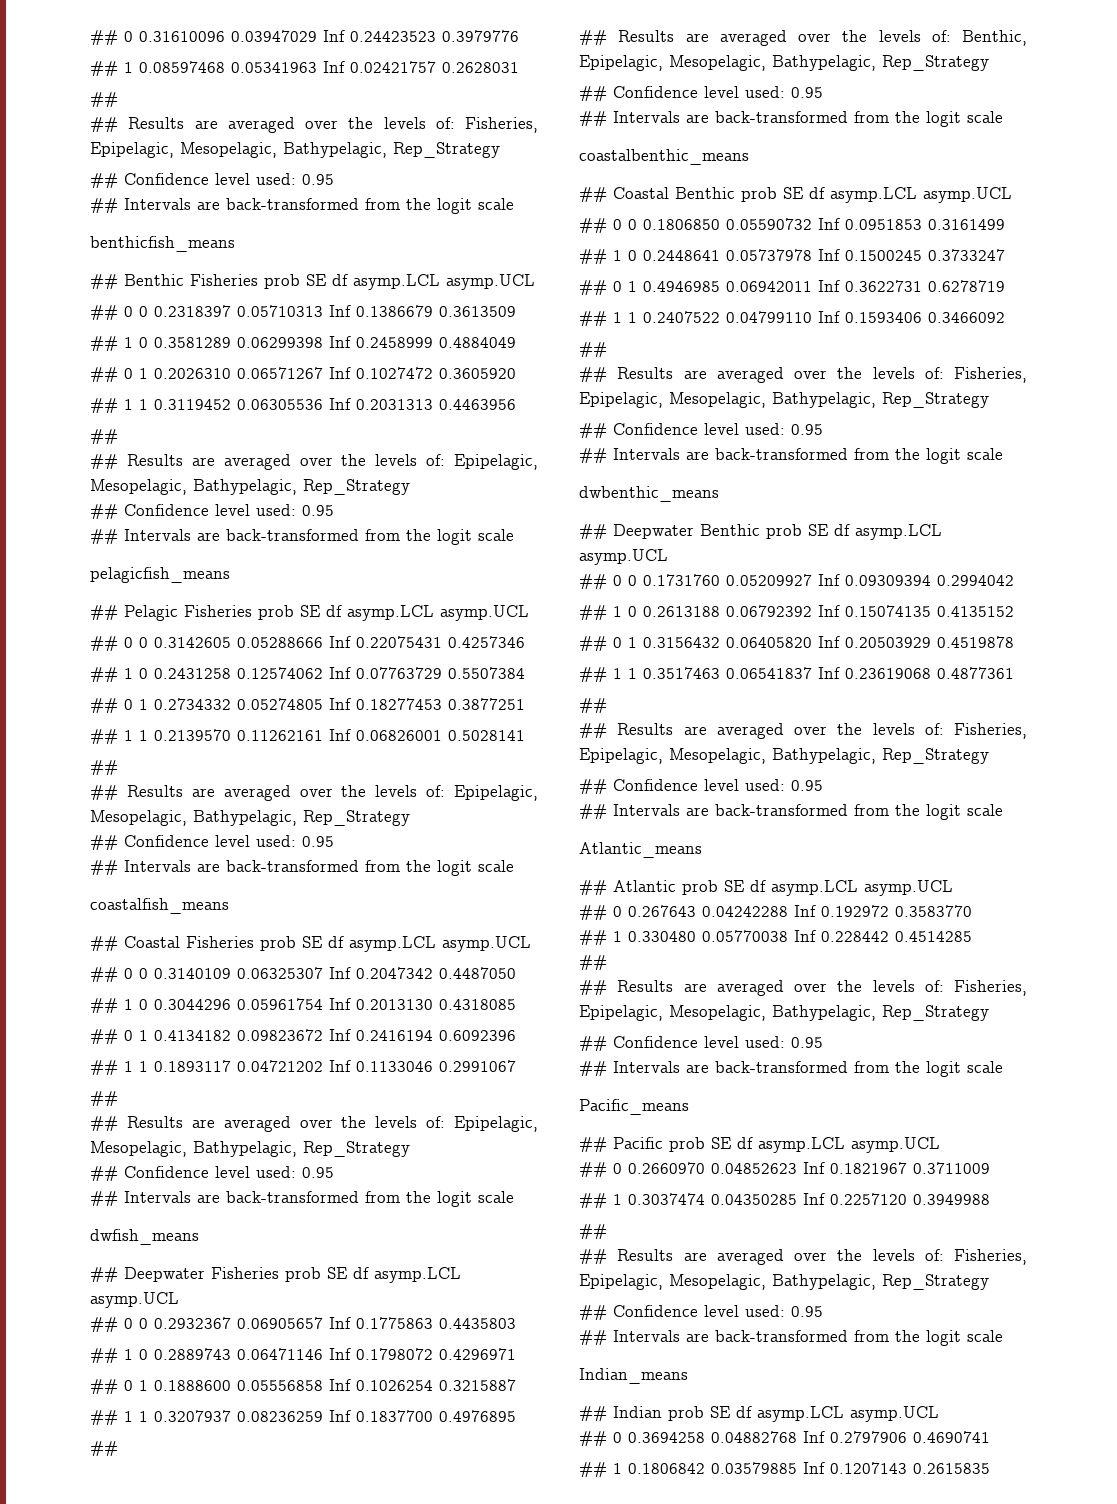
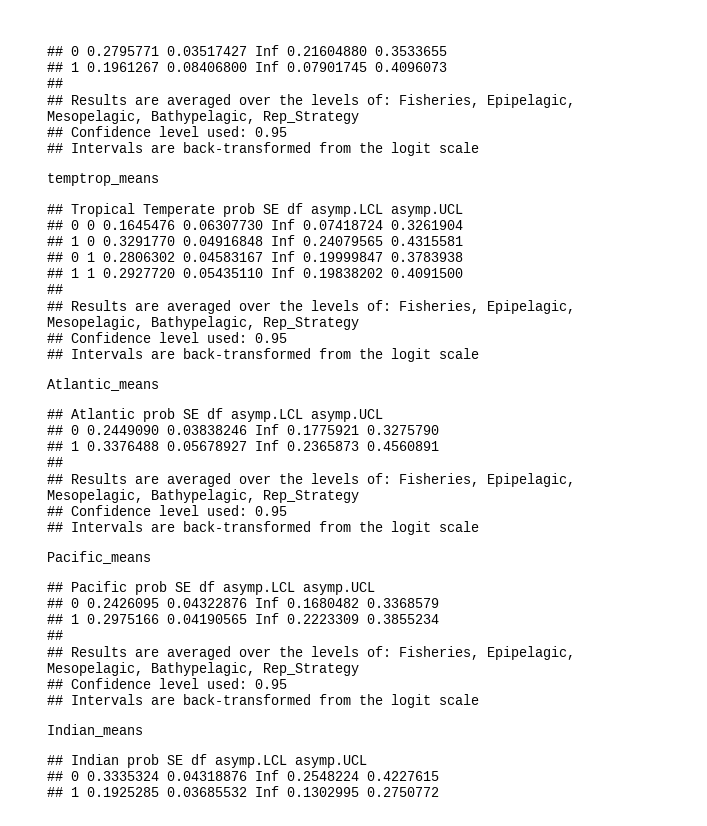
- ## 0 0.31610096 0.03947029 Inf 0.24423523 0.3979776
- ## 1 0.08597468 0.05341963 Inf 0.02421757 0.2628031
+ ## 0 0.2795771 0.03517427 Inf 0.21604880 0.3533655
+ ## 1 0.1961267 0.08406800 Inf 0.07901745 0.4096073
- benthicfish_means
- ## Benthic Fisheries prob SE df asymp.LCL asymp.UCL
- ## 0 0 0.2318397 0.05710313 Inf 0.1386679 0.3613509
- ## 1 0 0.3581289 0.06299398 Inf 0.2458999 0.4884049
- ## 0 1 0.2026310 0.06571267 Inf 0.1027472 0.3605920
- ## 1 1 0.3119452 0.06305536 Inf 0.2031313 0.4463956
- ##
- ## Results are averaged over the levels of: Epipelagic, Mesopelagic, Bathypelagic, Rep_Strategy
- ## Confidence level used: 0.95
- ## Intervals are back-transformed from the logit scale
- pelagicfish_means
- ## Pelagic Fisheries prob SE df asymp.LCL asymp.UCL
- ## 0 0 0.3142605 0.05288666 Inf 0.22075431 0.4257346
- ## 1 0 0.2431258 0.12574062 Inf 0.07763729 0.5507384
- ## 0 1 0.2734332 0.05274805 Inf 0.18277453 0.3877251
- ## 1 1 0.2139570 0.11262161 Inf 0.06826001 0.5028141
- ##
- ## Results are averaged over the levels of: Epipelagic, Mesopelagic, Bathypelagic, Rep_Strategy
- ## Confidence level used: 0.95
- ## Intervals are back-transformed from the logit scale
- coastalfish_means
- ## Coastal Fisheries prob SE df asymp.LCL asymp.UCL
- ## 0 0 0.3140109 0.06325307 Inf 0.2047342 0.4487050
- ## 1 0 0.3044296 0.05961754 Inf 0.2013130 0.4318085
- ## 0 1 0.4134182 0.09823672 Inf 0.2416194 0.6092396
- ## 1 1 0.1893117 0.04721202 Inf 0.1133046 0.2991067
- ##
- ## Results are averaged over the levels of: Epipelagic, Mesopelagic, Bathypelagic, Rep_Strategy
- ## Confidence level used: 0.95
- ## Intervals are back-transformed from the logit scale
- dwfish_means
- ## Deepwater Fisheries prob SE df asymp.LCL asymp.UCL
- ## 0 0 0.2932367 0.06905657 Inf 0.1775863 0.4435803
- ## 1 0 0.2889743 0.06471146 Inf 0.1798072 0.4296971
- ## 0 1 0.1888600 0.05556858 Inf 0.1026254 0.3215887
- ## 1 1 0.3207937 0.08236259 Inf 0.1837700 0.4976895
- ##
- ## Results are averaged over the levels of: Benthic, Epipelagic, Mesopelagic, Bathypelagic, Rep_Strategy
- ## Confidence level used: 0.95
- ## Intervals are back-transformed from the logit scale
- coastalbenthic_means
- ## Coastal Benthic prob SE df asymp.LCL asymp.UCL
- ## 0 0 0.1806850 0.05590732 Inf 0.0951853 0.3161499
- ## 1 0 0.2448641 0.05737978 Inf 0.1500245 0.3733247
- ## 0 1 0.4946985 0.06942011 Inf 0.3622731 0.6278719
- ## 1 1 0.2407522 0.04799110 Inf 0.1593406 0.3466092
- ##
- ## Results are averaged over the levels of: Fisheries, Epipelagic, Mesopelagic, Bathypelagic, Rep_Strategy
- ## Confidence level used: 0.95
- ## Intervals are back-transformed from the logit scale
- dwbenthic_means
- ## Deepwater Benthic prob SE df asymp.LCL asymp.UCL
- ## 0 0 0.1731760 0.05209927 Inf 0.09309394 0.2994042
- ## 1 0 0.2613188 0.06792392 Inf 0.15074135 0.4135152
- ## 0 1 0.3156432 0.06405820 Inf 0.20503929 0.4519878
- ## 1 1 0.3517463 0.06541837 Inf 0.23619068 0.4877361
+ temptrop_means
+ ## Tropical Temperate prob SE df asymp.LCL asymp.UCL
+ ## 0 0 0.1645476 0.06307730 Inf 0.07418724 0.3261904
+ ## 1 0 0.3291770 0.04916848 Inf 0.24079565 0.4315581
+ ## 0 1 0.2806302 0.04583167 Inf 0.19999847 0.3783938
+ ## 1 1 0.2927720 0.05435110 Inf 0.19838202 0.4091500
- ## 0 0.267643 0.04242288 Inf 0.192972 0.3583770
- ## 1 0.330480 0.05770038 Inf 0.228442 0.4514285
+ ## 0 0.2449090 0.03838246 Inf 0.1775921 0.3275790
+ ## 1 0.3376488 0.05678927 Inf 0.2365873 0.4560891
- ## 0 0.2660970 0.04852623 Inf 0.1821967 0.3711009
- ## 1 0.3037474 0.04350285 Inf 0.2257120 0.3949988
+ ## 0 0.2426095 0.04322876 Inf 0.1680482 0.3368579
+ ## 1 0.2975166 0.04190565 Inf 0.2223309 0.3855234
- ## 0 0.3694258 0.04882768 Inf 0.2797906 0.4690741
- ## 1 0.1806842 0.03579885 Inf 0.1207143 0.2615835
+ ## 0 0.3335324 0.04318876 Inf 0.2548224 0.4227615
+ ## 1 0.1925285 0.03685532 Inf 0.1302995 0.2750772

